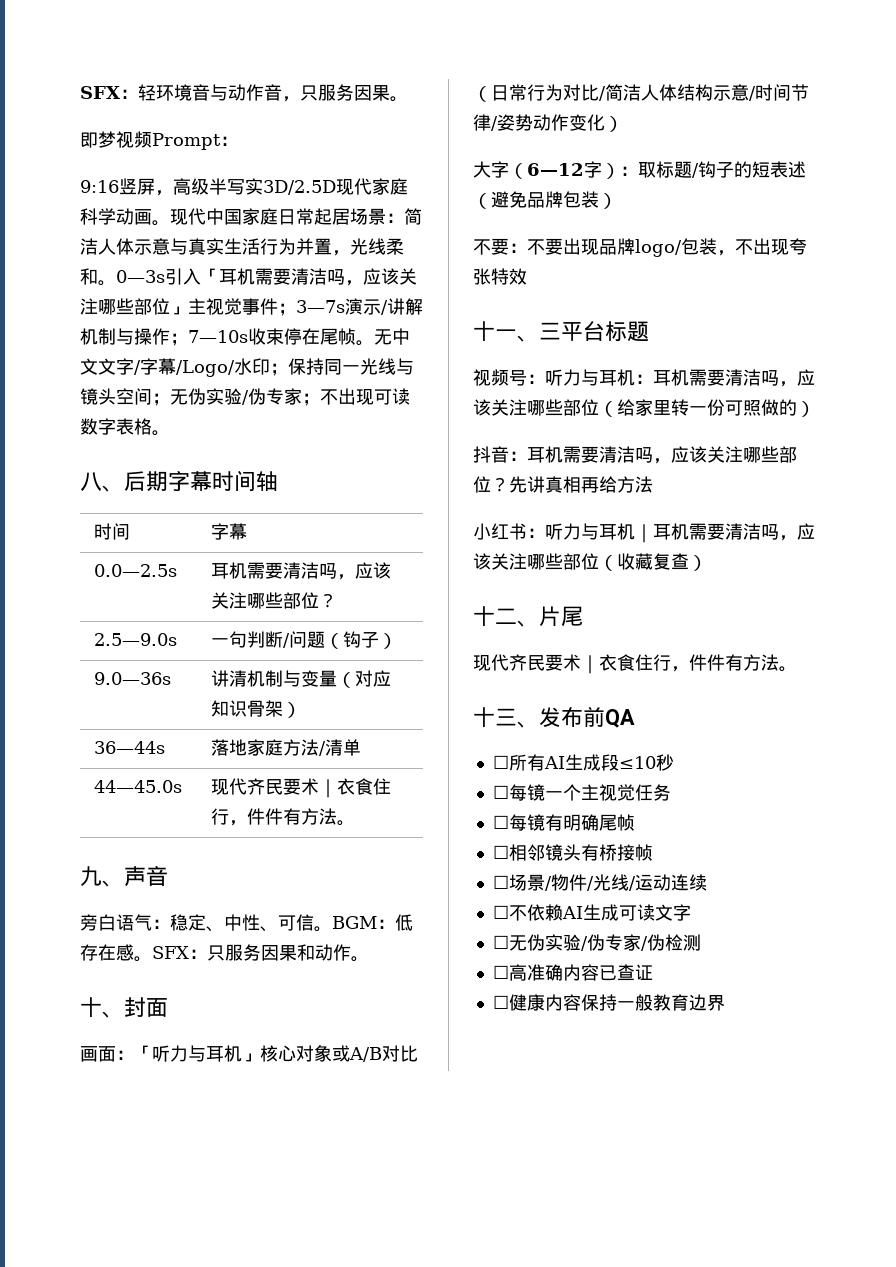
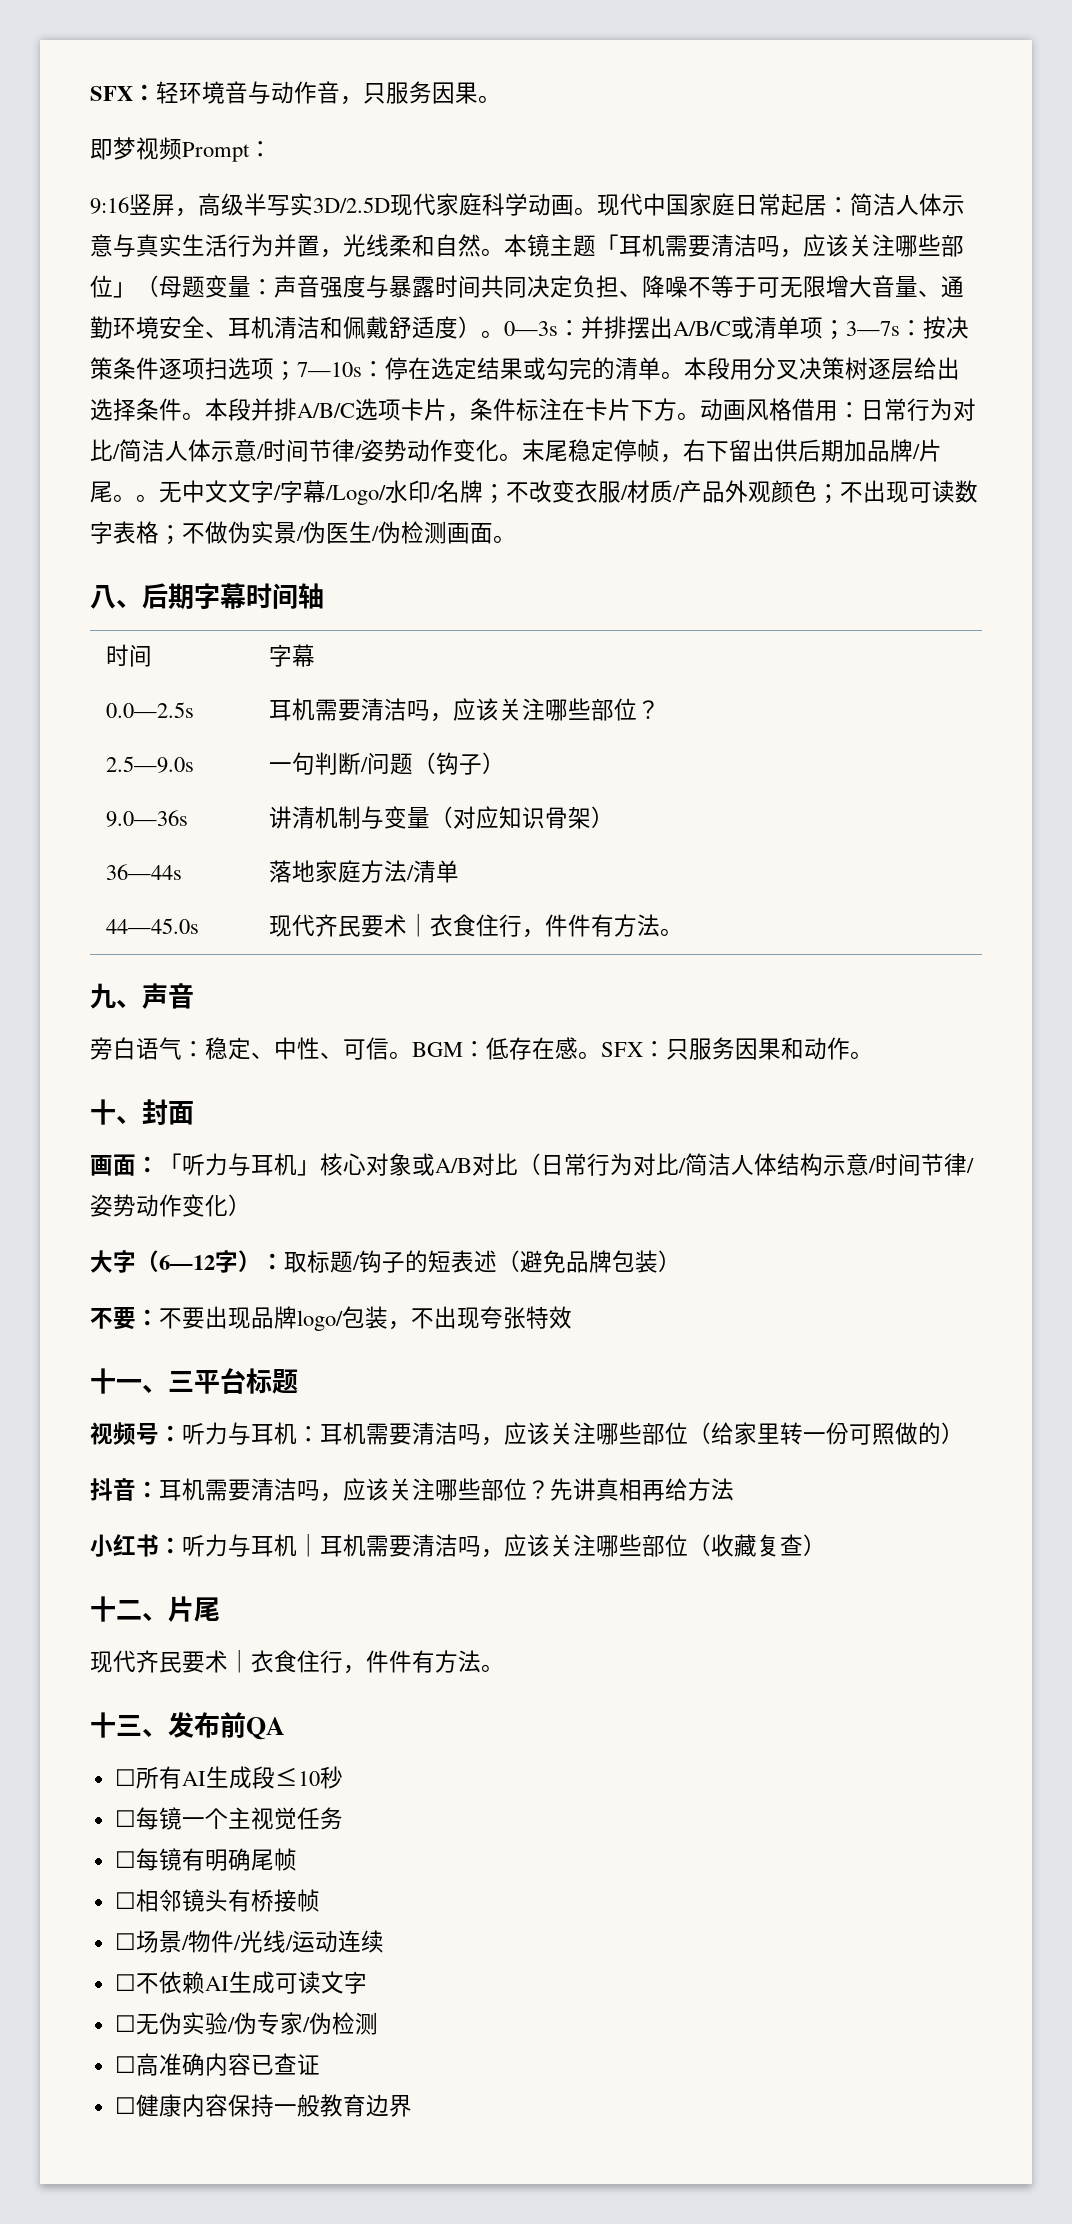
- 现代中国家庭日常起居场景：简洁人体示意与真实生活行为并置，光线柔和。0—3s引入「耳机需要清洁吗，应该关注哪些部位」主视觉事件；3—7s演示/讲解机制与操作；7—10s收束停在尾帧。
+ 现代中国家庭日常起居：简洁人体示意与真实生活行为并置，光线柔和自然。本镜主题「耳机需要清洁吗，应该关注哪些部位」（母题变量：声音强度与暴露时间共同决定负担、降噪不等于可无限增大音量、通勤环境安全、耳机清洁和佩戴舒适度）。0—3s：并排摆出A/B/C或清单项；3—7s：按决策条件逐项扫选项；7—10s：停在选定结果或勾完的清单。本段用分叉决策树逐层给出选择条件。本段并排A/B/C选项卡片，条件标注在卡片下方。动画风格借用：日常行为对比/简洁人体示意/时间节律/姿势动作变化。末尾稳定停帧，右下留出供后期加品牌/片尾。。
- 无中文文字/字幕/Logo/水印；保持同一光线与镜头空间；无伪实验/伪专家；不出现可读数字表格。
+ 无中文文字/字幕/Logo/水印/名牌；不改变衣服/材质/产品外观颜色；不出现可读数字表格；不做伪实景/伪医生/伪检测画面。

